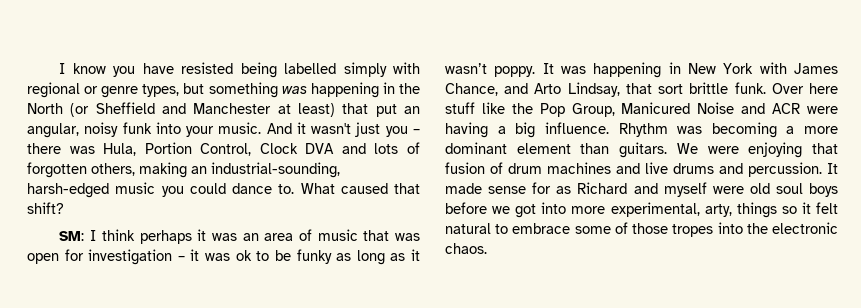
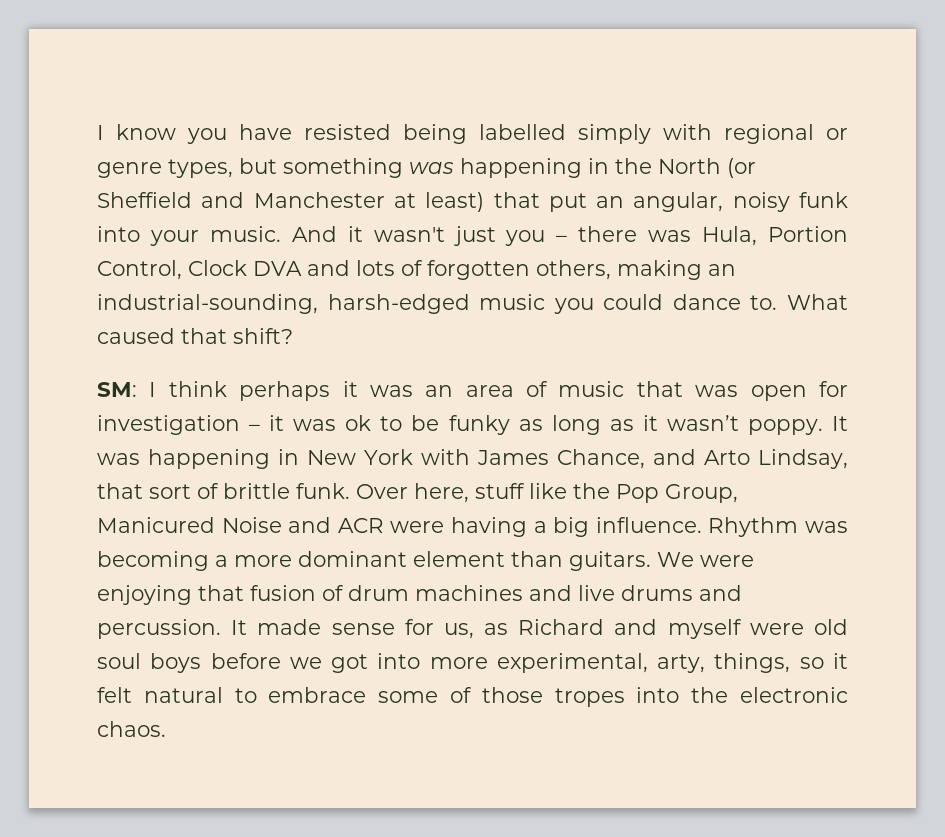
- It was happening in New York with James Chance, and Arto Lindsay, that sort brittle funk.
+ It was happening in New York with James Chance, and Arto Lindsay, that sort of brittle funk.
- Over here stuff like the Pop Group, Manicured Noise and ACR were having a big influence.
+ Over here, stuff like the Pop Group, Manicured Noise and ACR were having a big influence.
- It made sense for as Richard and myself were old soul boys before we got into more experimental, arty, things so it felt natural to embrace some of those tropes into the electronic chaos.
+ It made sense for us, as Richard and myself were old soul boys before we got into more experimental, arty, things, so it felt natural to embrace some of those tropes into the electronic chaos.

